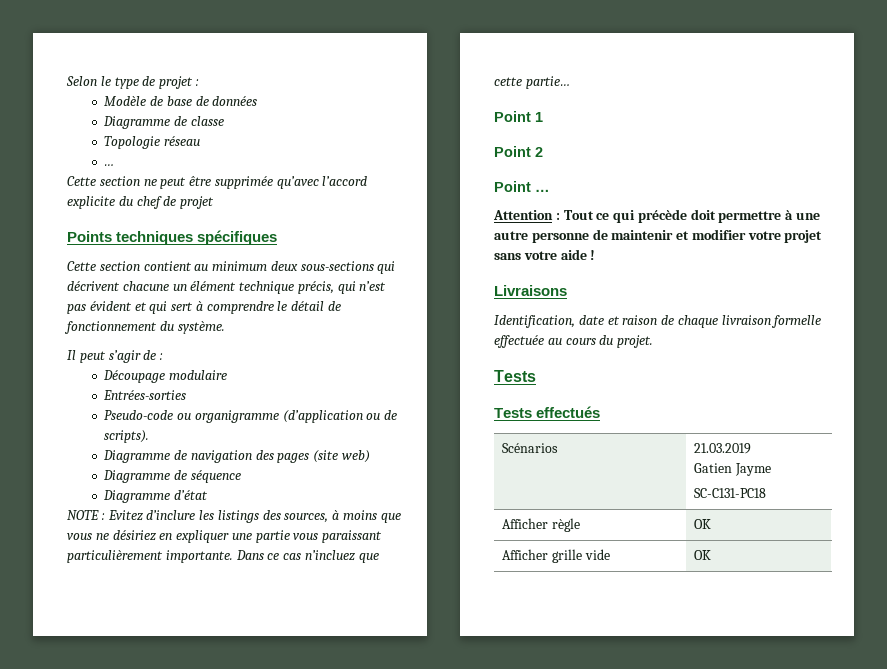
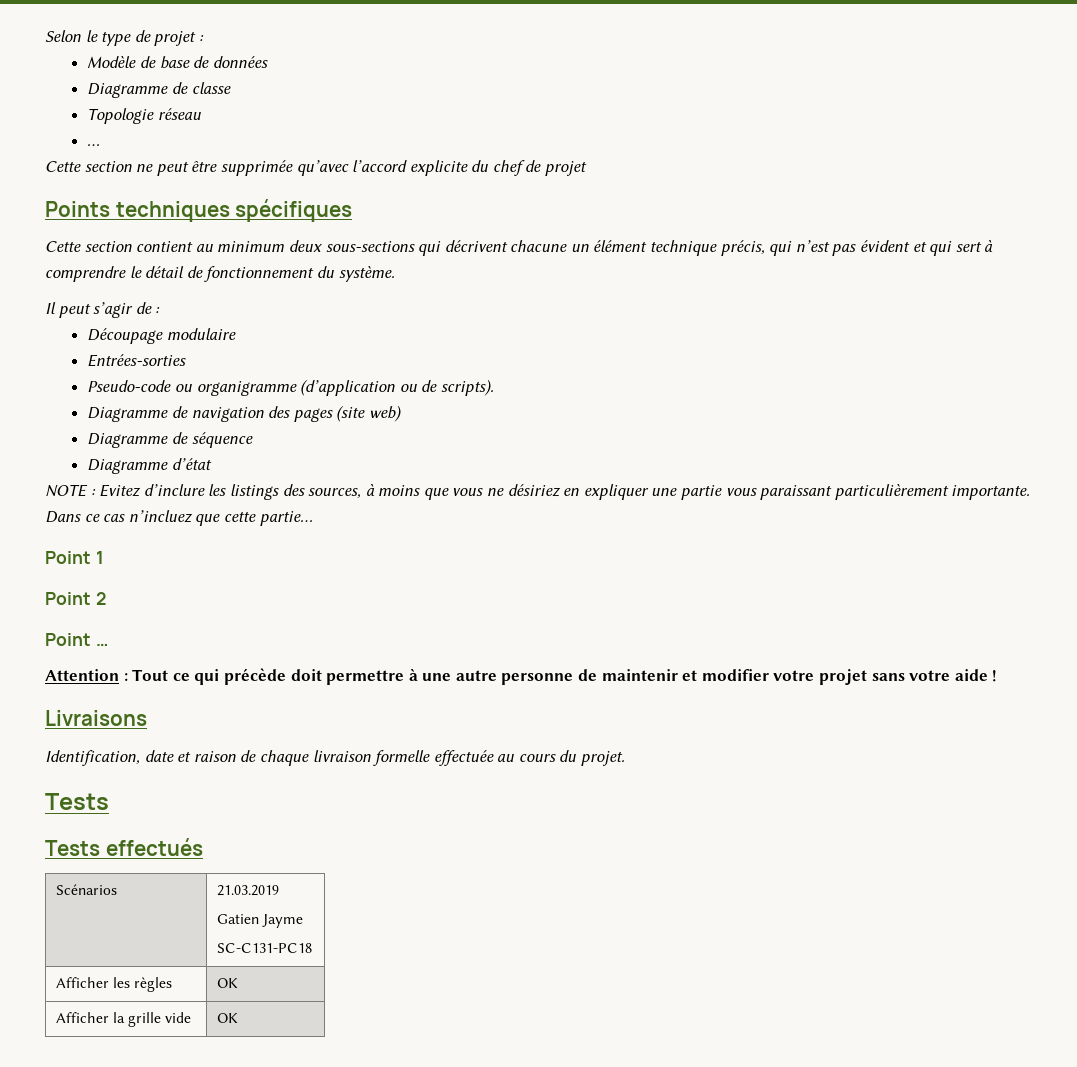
- Afficher règle | OK
+ Afficher les règles | OK
- Afficher grille vide | OK
+ Afficher la grille vide | OK

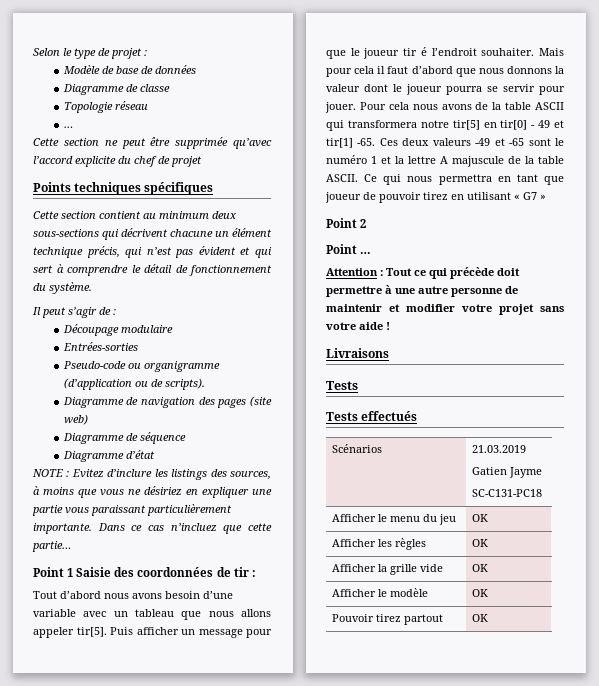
- Point 1
+ Point 1 Saisie des coordonnées de tir :
+ Tout d’abord nous avons besoin d’une variable avec un tableau que nous allons appeler tir[5]. Puis afficher un message pour que le joueur tir é l’endroit souhaiter. Mais pour cela il faut d’abord que nous donnons la valeur dont le joueur pourra se servir pour jouer. Pour cela nous avons de la table ASCII qui transformera notre tir[5] en tir[0] - 49 et tir[1] -65. Ces deux valeurs -49 et -65 sont le numéro 1 et la lettre A majuscule de la table ASCII. Ce qui nous permettra en tant que joueur de pouvoir tirez en utilisant « G7 »
- Identification, date et raison de chaque livraison formelle effectuée au cours du projet.
+ Afficher le menu du jeu | OK
+ Afficher le modèle | OK
+ Pouvoir tirez partout | OK

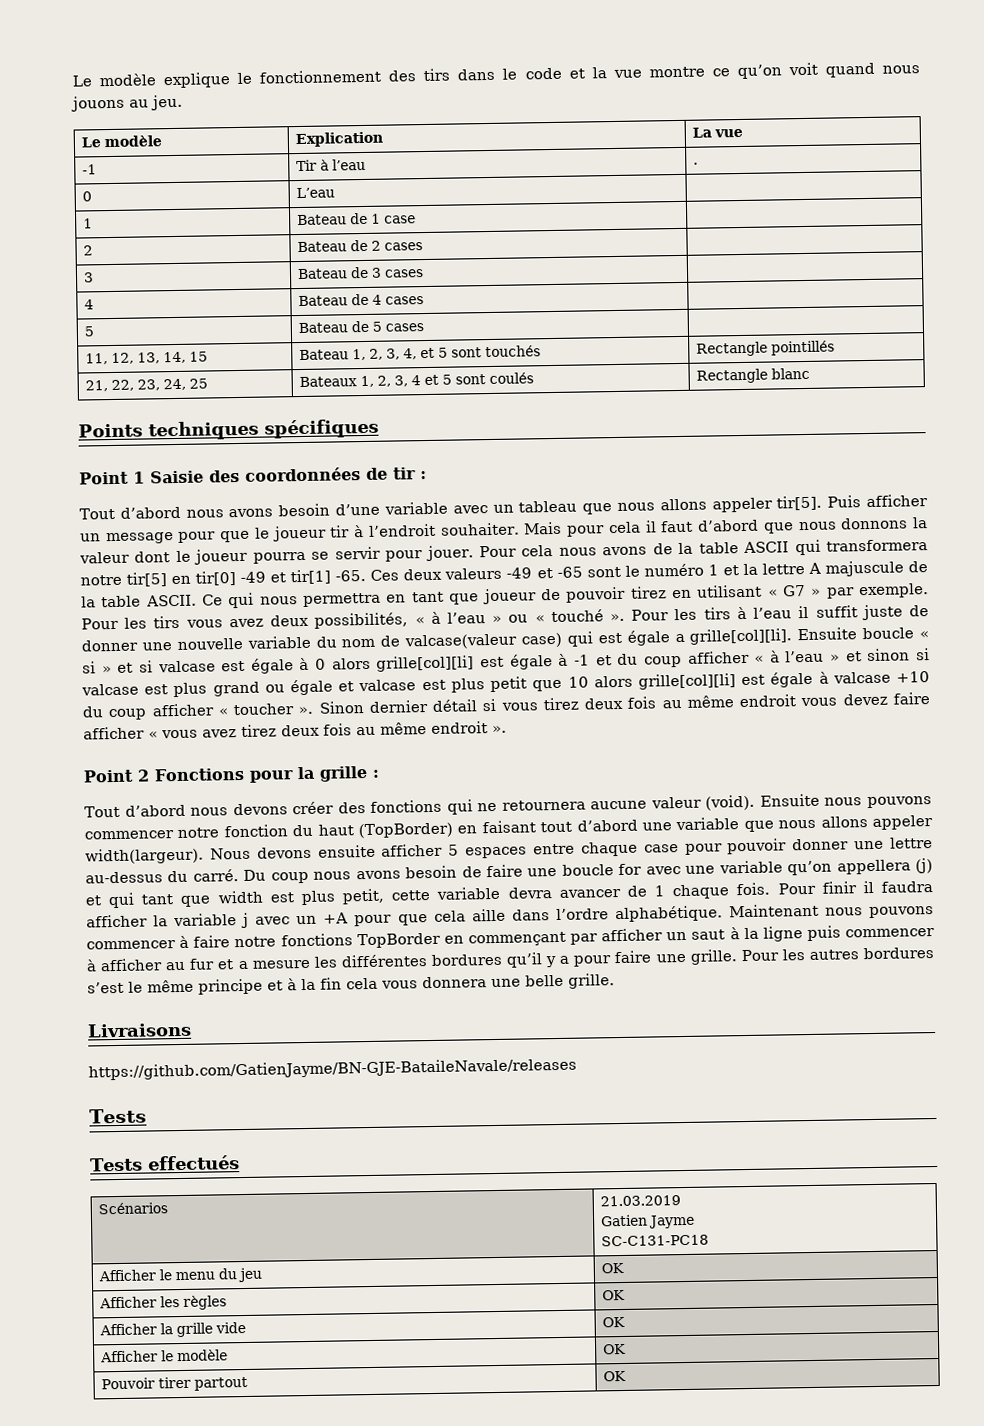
- Selon le type de projet :
- Modèle de base de données
- Diagramme de classe
- Topologie réseau
- …
- Cette section ne peut être supprimée qu’avec l’accord explicite du chef de projet
+ Le modèle explique le fonctionnement des tirs dans le code et la vue montre ce qu’on voit quand nous jouons au jeu.
+ Le modèle | Explication | La vue
+ -1 | Tir à l’eau | .
+ 0 | L’eau |
+ 1 | Bateau de 1 case |
+ 2 | Bateau de 2 cases |
+ 3 | Bateau de 3 cases |
+ 4 | Bateau de 4 cases |
+ 5 | Bateau de 5 cases |
+ 11, 12, 13, 14, 15 | Bateau 1, 2, 3, 4, et 5 sont touchés | Rectangle pointillés
+ 21, 22, 23, 24, 25 | Bateaux 1, 2, 3, 4 et 5 sont coulés | Rectangle blanc
  Points techniques spécifiques
- Cette section contient au minimum deux sous-sections qui décrivent chacune un élément technique précis, qui n’est pas évident et qui sert à comprendre le détail de fonctionnement du système.
- Il peut s’agir de :
- Découpage modulaire
- Entrées-sorties
- Pseudo-code ou organigramme (d’application ou de scripts).
- Diagramme de navigation des pages (site web)
- Diagramme de séquence
- Diagramme d’état
- NOTE : Evitez d’inclure les listings des sources, à moins que vous ne désiriez en expliquer une partie vous paraissant particulièrement importante. Dans ce cas n’incluez que cette partie…
- Puis afficher un message pour que le joueur tir é l’endroit souhaiter.
+ Puis afficher un message pour que le joueur tir à l’endroit souhaiter.
- Pour cela nous avons de la table ASCII qui transformera notre tir[5] en tir[0] - 49 et tir[1] -65.
+ Pour cela nous avons de la table ASCII qui transformera notre tir[5] en tir[0] -49 et tir[1] -65.
- Ce qui nous permettra en tant que joueur de pouvoir tirez en utilisant « G7 »
- Point 2
- Point …
- Attention : Tout ce qui précède doit permettre à une autre personne de maintenir et modifier votre projet sans votre aide !
+ Ce qui nous permettra en tant que joueur de pouvoir tirez en utilisant « G7 » par exemple. Pour les tirs vous avez deux possibilités, « à l’eau » ou « touché ». Pour les tirs à l’eau il suffit juste de donner une nouvelle variable du nom de valcase(valeur case) qui est égale a grille[col][li]. Ensuite boucle « si » et si valcase est égale à 0 alors grille[col][li] est égale à -1 et du coup afficher « à l’eau » et sinon si valcase est plus grand ou égale et valcase est plus petit que 10 alors grille[col][li] est égale à valcase +10 du coup afficher « toucher ». Sinon dernier détail si vous tirez deux fois au même endroit vous devez faire afficher « vous avez tirez deux fois au même endroit ».
+ Point 2 Fonctions pour la grille :
+ Tout d’abord nous devons créer des fonctions qui ne retournera aucune valeur (void). Ensuite nous pouvons commencer notre fonction du haut (TopBorder) en faisant tout d’abord une variable que nous allons appeler width(largeur). Nous devons ensuite afficher 5 espaces entre chaque case pour pouvoir donner une lettre au-dessus du carré. Du coup nous avons besoin de faire une boucle for avec une variable qu’on appellera (j) et qui tant que width est plus petit, cette variable devra avancer de 1 chaque fois. Pour finir il faudra afficher la variable j avec un +A pour que cela aille dans l’ordre alphabétique. Maintenant nous pouvons commencer à faire notre fonctions TopBorder en commençant par afficher un saut à la ligne puis commencer à afficher au fur et a mesure les différentes bordures qu’il y a pour faire une grille. Pour les autres bordures s’est le même principe et à la fin cela vous donnera une belle grille.
+ https://github.com/GatienJayme/BN-GJE-BataileNavale/releases
- Pouvoir tirez partout | OK
+ Pouvoir tirer partout | OK

